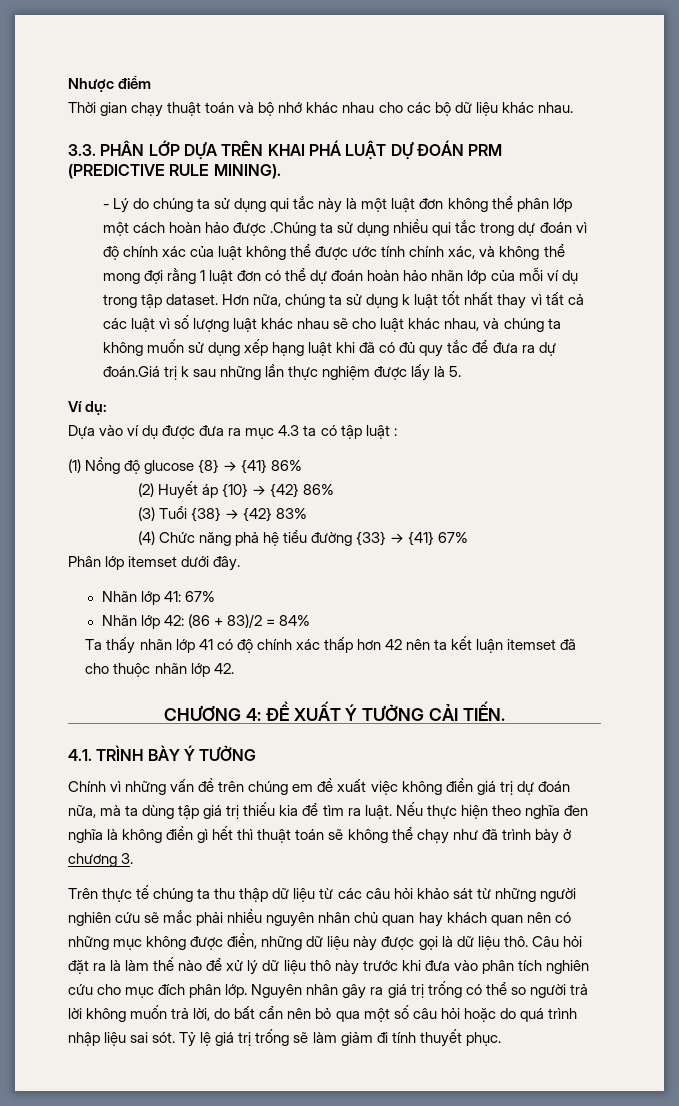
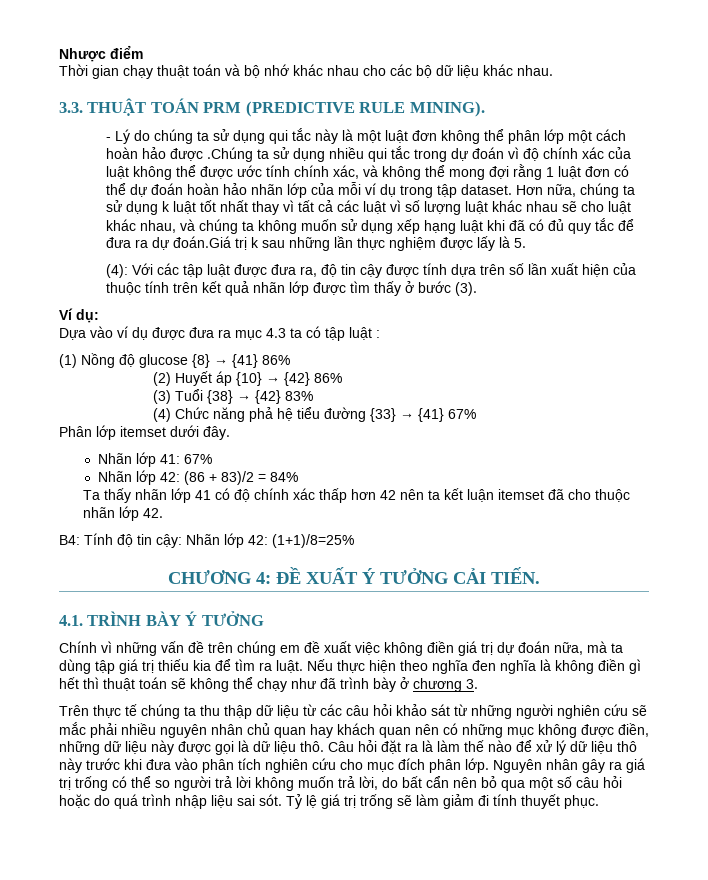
- 3.3. PHÂN LỚP DỰA TRÊN KHAI PHÁ LUẬT DỰ ĐOÁN PRM (PREDICTIVE RULE MINING).
+ 3.3. THUẬT TOÁN PRM (PREDICTIVE RULE MINING).
+ (4): Với các tập luật được đưa ra, độ tin cậy được tính dựa trên số lần xuất hiện của thuộc tính trên kết quả nhãn lớp được tìm thấy ở bước (3).
+ B4: Tính độ tin cậy: Nhãn lớp 42: (1+1)/8=25%

